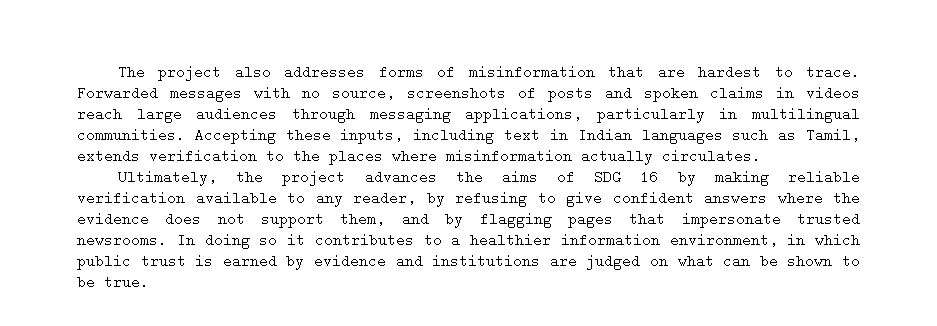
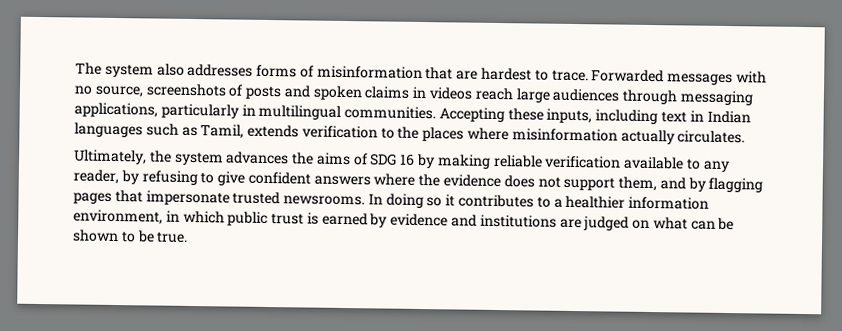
- The project also addresses forms of misinformation that are hardest to trace.
+ The system also addresses forms of misinformation that are hardest to trace.
- Ultimately, the project advances the aims of SDG 16 by making reliable verification available to any reader, by refusing to give confident answers where the evidence does not support them, and by flagging pages that impersonate trusted newsrooms.
+ Ultimately, the system advances the aims of SDG 16 by making reliable verification available to any reader, by refusing to give confident answers where the evidence does not support them, and by flagging pages that impersonate trusted newsrooms.

